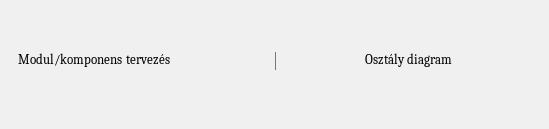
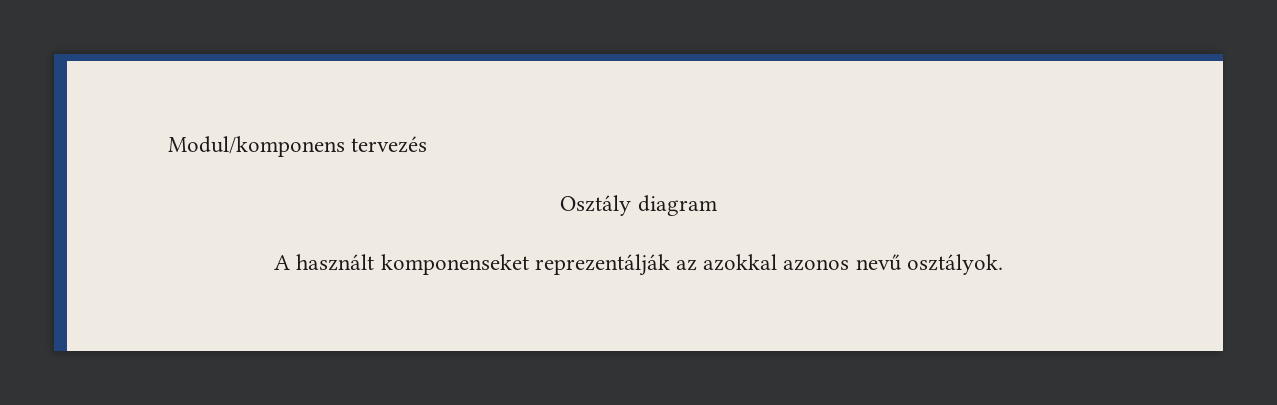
+ A használt komponenseket reprezentálják az azokkal azonos nevű osztályok.

